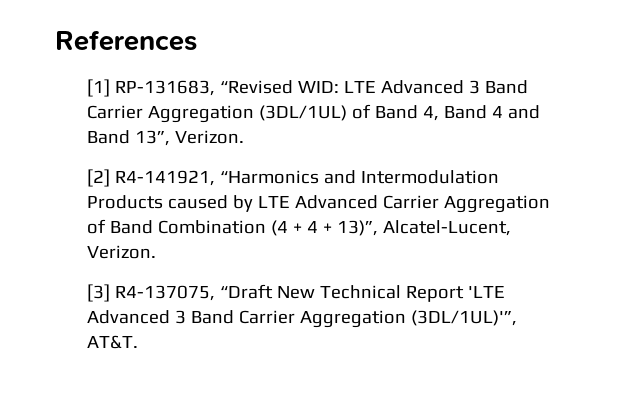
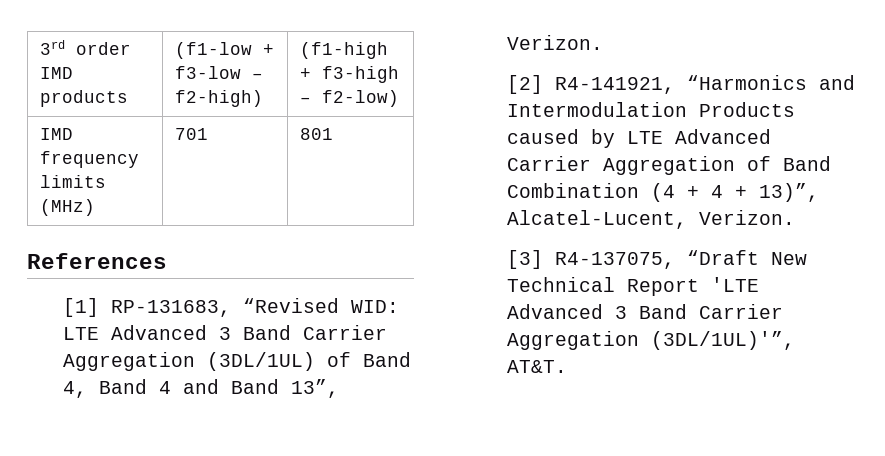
+ 3rd order IMD products | (f1-low + f3-low – f2-high) | (f1-high + f3-high – f2-low)
+ IMD frequency limits (MHz) | 701 | 801

